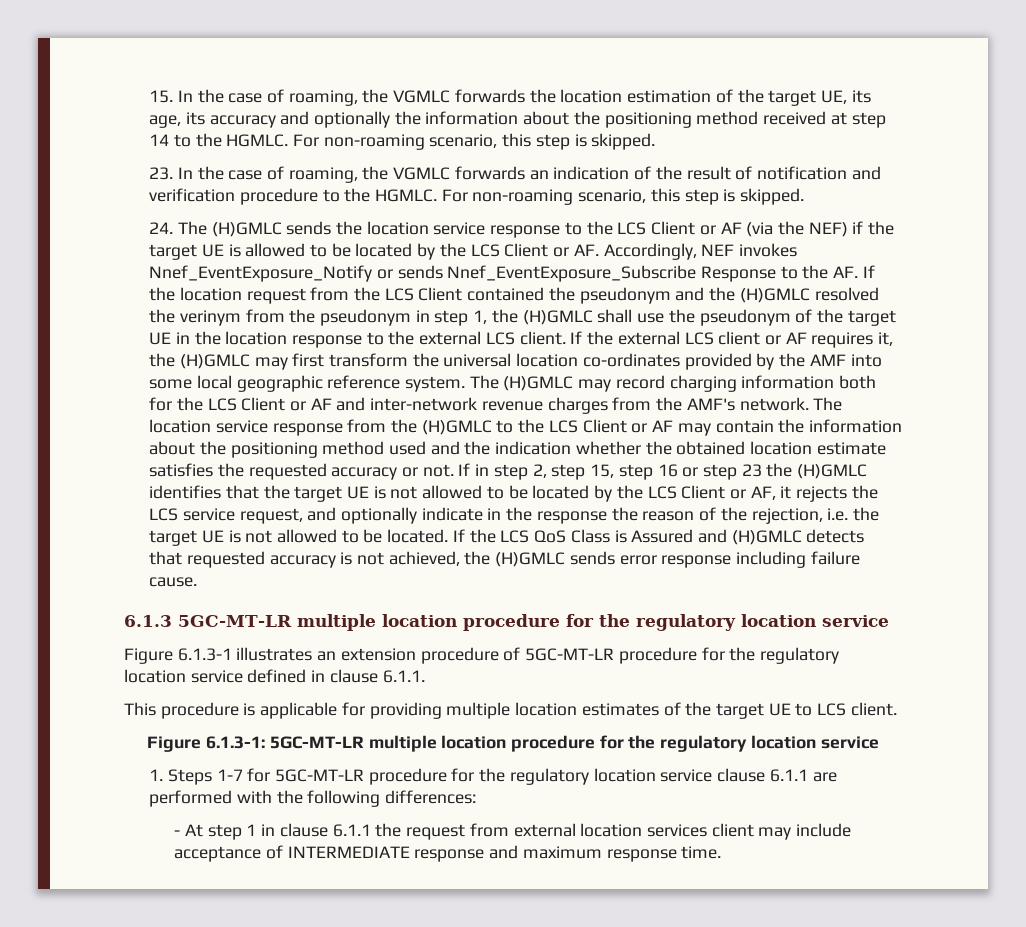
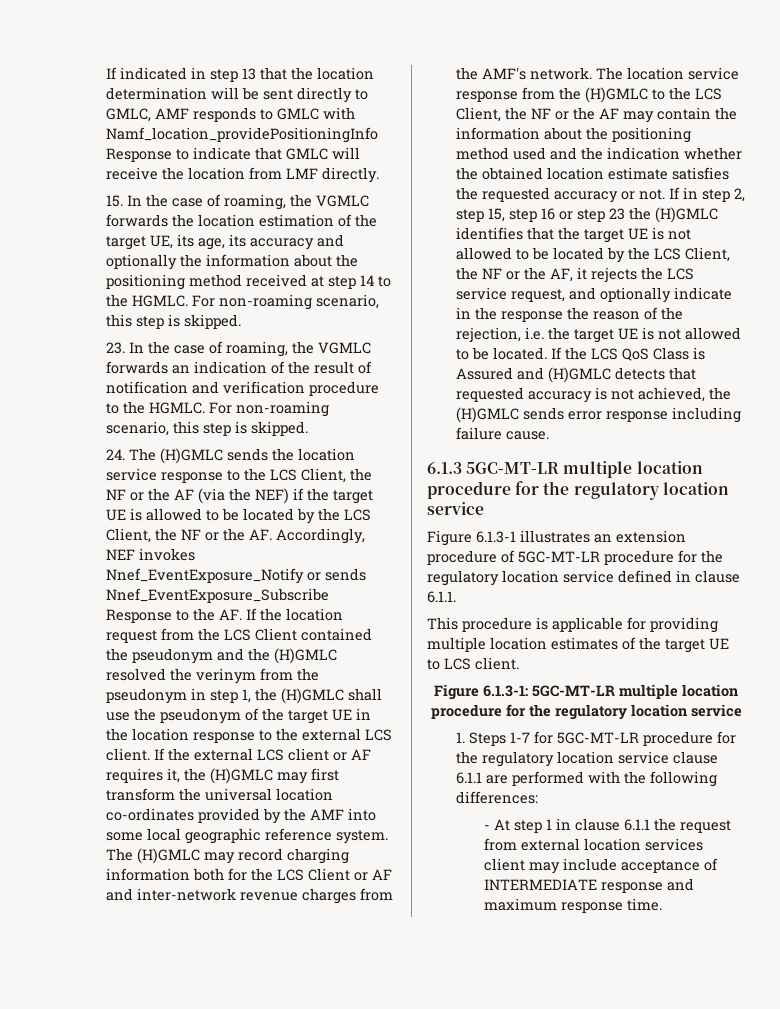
+ If indicated in step 13 that the location determination will be sent directly to GMLC, AMF responds to GMLC with Namf_location_providePositioningInfo Response to indicate that GMLC will receive the location from LMF directly.
- 24. The (H)GMLC sends the location service response to the LCS Client or AF (via the NEF) if the target UE is allowed to be located by the LCS Client or AF. Accordingly, NEF invokes Nnef_EventExposure_Notify or sends Nnef_EventExposure_Subscribe Response to the AF. If the location request from the LCS Client contained the pseudonym and the (H)GMLC resolved the verinym from the pseudonym in step 1, the (H)GMLC shall use the pseudonym of the target UE in the location response to the external LCS client.
+ 24. The (H)GMLC sends the location service response to the LCS Client, the NF or the AF (via the NEF) if the target UE is allowed to be located by the LCS Client, the NF or the AF. Accordingly, NEF invokes Nnef_EventExposure_Notify or sends Nnef_EventExposure_Subscribe Response to the AF. If the location request from the LCS Client contained the pseudonym and the (H)GMLC resolved the verinym from the pseudonym in step 1, the (H)GMLC shall use the pseudonym of the target UE in the location response to the external LCS client.
- The location service response from the (H)GMLC to the LCS Client or AF may contain the information about the positioning method used and the indication whether the obtained location estimate satisfies the requested accuracy or not.
+ The location service response from the (H)GMLC to the LCS Client, the NF or the AF may contain the information about the positioning method used and the indication whether the obtained location estimate satisfies the requested accuracy or not.
- If in step 2, step 15, step 16 or step 23 the (H)GMLC identifies that the target UE is not allowed to be located by the LCS Client or AF, it rejects the LCS service request, and optionally indicate in the response the reason of the rejection, i.e. the target UE is not allowed to be located.
+ If in step 2, step 15, step 16 or step 23 the (H)GMLC identifies that the target UE is not allowed to be located by the LCS Client, the NF or the AF, it rejects the LCS service request, and optionally indicate in the response the reason of the rejection, i.e. the target UE is not allowed to be located.

